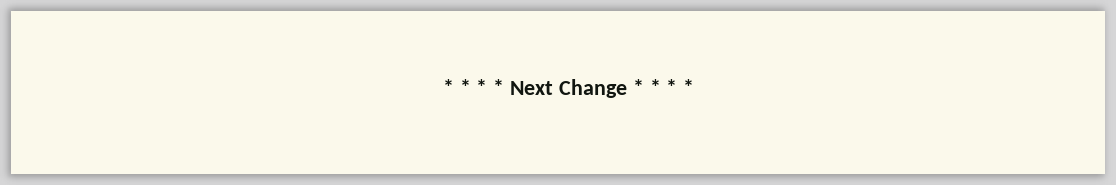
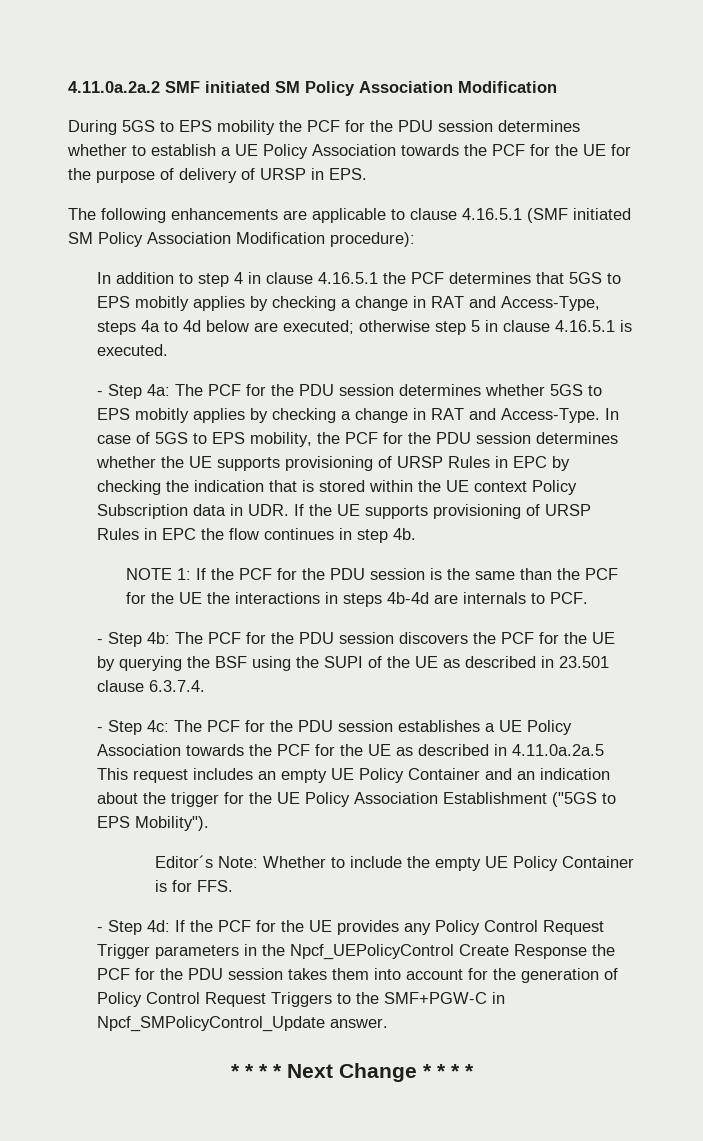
+ 4.11.0a.2a.2 SMF initiated SM Policy Association Modification
+ During 5GS to EPS mobility the PCF for the PDU session determines whether to establish a UE Policy Association towards the PCF for the UE for the purpose of delivery of URSP in EPS.
+ The following enhancements are applicable to clause 4.16.5.1 (SMF initiated SM Policy Association Modification procedure):
+ In addition to step 4 in clause 4.16.5.1 the PCF determines that 5GS to EPS mobitly applies by checking a change in RAT and Access-Type, steps 4a to 4d below are executed; otherwise step 5 in clause 4.16.5.1 is executed.
+ - Step 4a: The PCF for the PDU session determines whether 5GS to EPS mobitly applies by checking a change in RAT and Access-Type. In case of 5GS to EPS mobility, the PCF for the PDU session determines whether the UE supports provisioning of URSP Rules in EPC by checking the indication that is stored within the UE context Policy Subscription data in UDR. If the UE supports provisioning of URSP Rules in EPC the flow continues in step 4b.
+ NOTE 1: If the PCF for the PDU session is the same than the PCF for the UE the interactions in steps 4b-4d are internals to PCF.
+ - Step 4b: The PCF for the PDU session discovers the PCF for the UE by querying the BSF using the SUPI of the UE as described in 23.501 clause 6.3.7.4.
+ - Step 4c: The PCF for the PDU session establishes a UE Policy Association towards the PCF for the UE as described in 4.11.0a.2a.5 This request includes an empty UE Policy Container and an indication about the trigger for the UE Policy Association Establishment ("5GS to EPS Mobility").
+ Editor´s Note: Whether to include the empty UE Policy Container is for FFS.
+ - Step 4d: If the PCF for the UE provides any Policy Control Request Trigger parameters in the Npcf_UEPolicyControl Create Response the PCF for the PDU session takes them into account for the generation of Policy Control Request Triggers to the SMF+PGW-C in Npcf_SMPolicyControl_Update answer.

